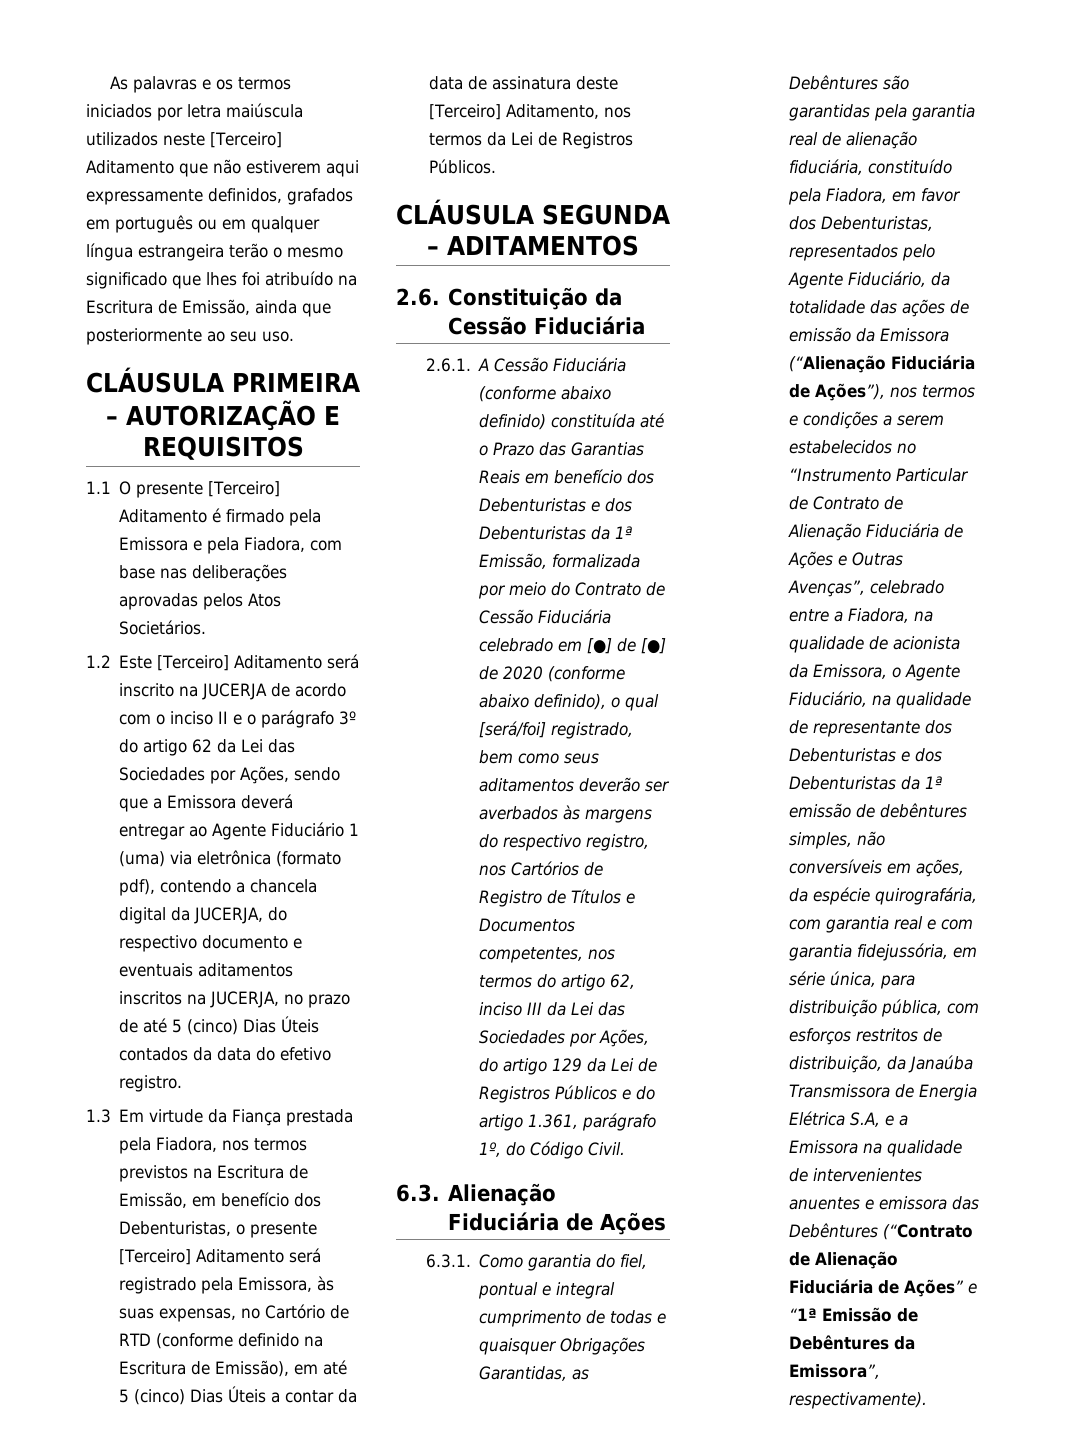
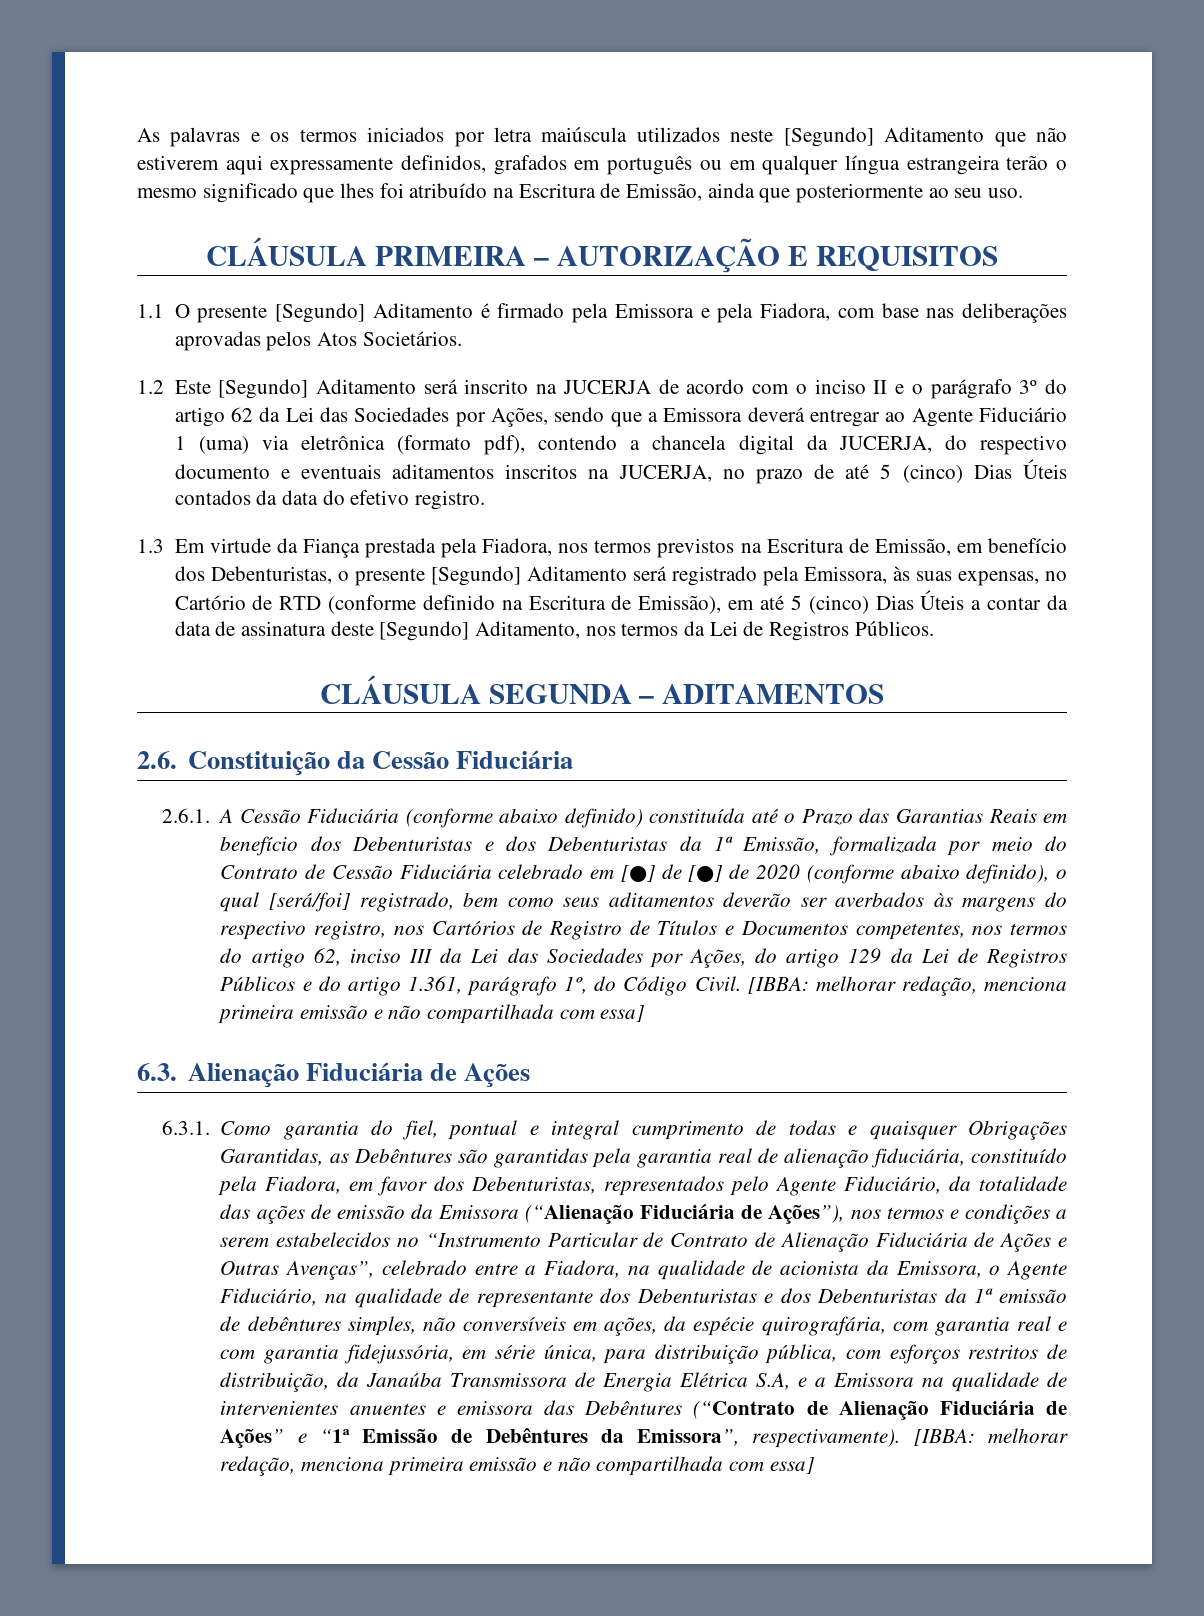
- As palavras e os termos iniciados por letra maiúscula utilizados neste [Terceiro] Aditamento que não estiverem aqui expressamente definidos, grafados em português ou em qualquer língua estrangeira terão o mesmo significado que lhes foi atribuído na Escritura de Emissão, ainda que posteriormente ao seu uso.
+ As palavras e os termos iniciados por letra maiúscula utilizados neste [Segundo] Aditamento que não estiverem aqui expressamente definidos, grafados em português ou em qualquer língua estrangeira terão o mesmo significado que lhes foi atribuído na Escritura de Emissão, ainda que posteriormente ao seu uso.
- 1.1 O presente [Terceiro] Aditamento é firmado pela Emissora e pela Fiadora, com base nas deliberações aprovadas pelos Atos Societários.
+ 1.1 O presente [Segundo] Aditamento é firmado pela Emissora e pela Fiadora, com base nas deliberações aprovadas pelos Atos Societários.
- 1.2 Este [Terceiro] Aditamento será inscrito na JUCERJA de acordo com o inciso II e o parágrafo 3º do artigo 62 da Lei das Sociedades por Ações, sendo que a Emissora deverá entregar ao Agente Fiduciário 1 (uma) via eletrônica (formato pdf), contendo a chancela digital da JUCERJA, do respectivo documento e eventuais aditamentos inscritos na JUCERJA, no prazo de até 5 (cinco) Dias Úteis contados da data do efetivo registro.
+ 1.2 Este [Segundo] Aditamento será inscrito na JUCERJA de acordo com o inciso II e o parágrafo 3º do artigo 62 da Lei das Sociedades por Ações, sendo que a Emissora deverá entregar ao Agente Fiduciário 1 (uma) via eletrônica (formato pdf), contendo a chancela digital da JUCERJA, do respectivo documento e eventuais aditamentos inscritos na JUCERJA, no prazo de até 5 (cinco) Dias Úteis contados da data do efetivo registro.
- 1.3 Em virtude da Fiança prestada pela Fiadora, nos termos previstos na Escritura de Emissão, em benefício dos Debenturistas, o presente [Terceiro] Aditamento será registrado pela Emissora, às suas expensas, no Cartório de RTD (conforme definido na Escritura de Emissão), em até 5 (cinco) Dias Úteis a contar da data de assinatura deste [Terceiro] Aditamento, nos termos da Lei de Registros Públicos.
+ 1.3 Em virtude da Fiança prestada pela Fiadora, nos termos previstos na Escritura de Emissão, em benefício dos Debenturistas, o presente [Segundo] Aditamento será registrado pela Emissora, às suas expensas, no Cartório de RTD (conforme definido na Escritura de Emissão), em até 5 (cinco) Dias Úteis a contar da data de assinatura deste [Segundo] Aditamento, nos termos da Lei de Registros Públicos.
- 2.6.1. A Cessão Fiduciária (conforme abaixo definido) constituída até o Prazo das Garantias Reais em benefício dos Debenturistas e dos Debenturistas da 1ª Emissão, formalizada por meio do Contrato de Cessão Fiduciária celebrado em [●] de [●] de 2020 (conforme abaixo definido), o qual [será/foi] registrado, bem como seus aditamentos deverão ser averbados às margens do respectivo registro, nos Cartórios de Registro de Títulos e Documentos competentes, nos termos do artigo 62, inciso III da Lei das Sociedades por Ações, do artigo 129 da Lei de Registros Públicos e do artigo 1.361, parágrafo 1º, do Código Civil.
+ 2.6.1. A Cessão Fiduciária (conforme abaixo definido) constituída até o Prazo das Garantias Reais em benefício dos Debenturistas e dos Debenturistas da 1ª Emissão, formalizada por meio do Contrato de Cessão Fiduciária celebrado em [●] de [●] de 2020 (conforme abaixo definido), o qual [será/foi] registrado, bem como seus aditamentos deverão ser averbados às margens do respectivo registro, nos Cartórios de Registro de Títulos e Documentos competentes, nos termos do artigo 62, inciso III da Lei das Sociedades por Ações, do artigo 129 da Lei de Registros Públicos e do artigo 1.361, parágrafo 1º, do Código Civil. [IBBA: melhorar redação, menciona primeira emissão e não compartilhada com essa]
- 6.3.1. Como garantia do fiel, pontual e integral cumprimento de todas e quaisquer Obrigações Garantidas, as Debêntures são garantidas pela garantia real de alienação fiduciária, constituído pela Fiadora, em favor dos Debenturistas, representados pelo Agente Fiduciário, da totalidade das ações de emissão da Emissora (“Alienação Fiduciária de Ações”), nos termos e condições a serem estabelecidos no “Instrumento Particular de Contrato de Alienação Fiduciária de Ações e Outras Avenças”, celebrado entre a Fiadora, na qualidade de acionista da Emissora, o Agente Fiduciário, na qualidade de representante dos Debenturistas e dos Debenturistas da 1ª emissão de debêntures simples, não conversíveis em ações, da espécie quirografária, com garantia real e com garantia fidejussória, em série única, para distribuição pública, com esforços restritos de distribuição, da Janaúba Transmissora de Energia Elétrica S.A, e a Emissora na qualidade de intervenientes anuentes e emissora das Debêntures (“Contrato de Alienação Fiduciária de Ações” e “1ª Emissão de Debêntures da Emissora”, respectivamente).
+ 6.3.1. Como garantia do fiel, pontual e integral cumprimento de todas e quaisquer Obrigações Garantidas, as Debêntures são garantidas pela garantia real de alienação fiduciária, constituído pela Fiadora, em favor dos Debenturistas, representados pelo Agente Fiduciário, da totalidade das ações de emissão da Emissora (“Alienação Fiduciária de Ações”), nos termos e condições a serem estabelecidos no “Instrumento Particular de Contrato de Alienação Fiduciária de Ações e Outras Avenças”, celebrado entre a Fiadora, na qualidade de acionista da Emissora, o Agente Fiduciário, na qualidade de representante dos Debenturistas e dos Debenturistas da 1ª emissão de debêntures simples, não conversíveis em ações, da espécie quirografária, com garantia real e com garantia fidejussória, em série única, para distribuição pública, com esforços restritos de distribuição, da Janaúba Transmissora de Energia Elétrica S.A, e a Emissora na qualidade de intervenientes anuentes e emissora das Debêntures (“Contrato de Alienação Fiduciária de Ações” e “1ª Emissão de Debêntures da Emissora”, respectivamente). [IBBA: melhorar redação, menciona primeira emissão e não compartilhada com essa]

